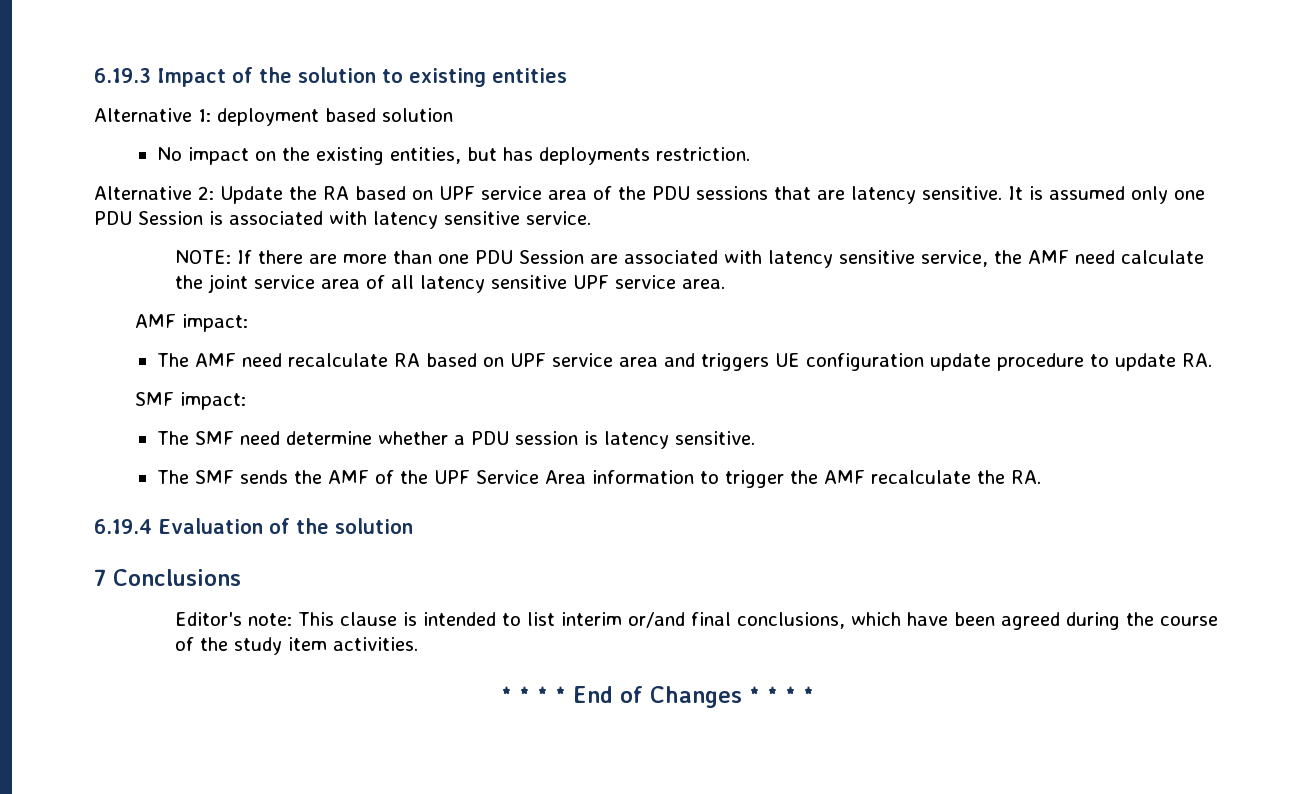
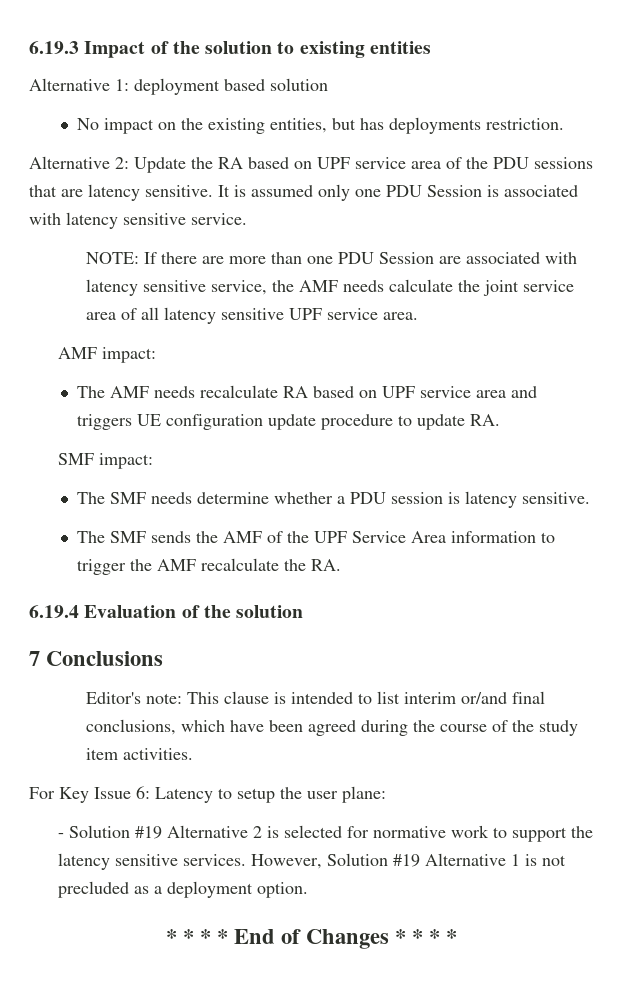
- NOTE: If there are more than one PDU Session are associated with latency sensitive service, the AMF need calculate the joint service area of all latency sensitive UPF service area.
+ NOTE: If there are more than one PDU Session are associated with latency sensitive service, the AMF needs calculate the joint service area of all latency sensitive UPF service area.
- The AMF need recalculate RA based on UPF service area and triggers UE configuration update procedure to update RA.
+ The AMF needs recalculate RA based on UPF service area and triggers UE configuration update procedure to update RA.
- The SMF need determine whether a PDU session is latency sensitive.
+ The SMF needs determine whether a PDU session is latency sensitive.
+ For Key Issue 6: Latency to setup the user plane:
+ - Solution #19 Alternative 2 is selected for normative work to support the latency sensitive services. However, Solution #19 Alternative 1 is not precluded as a deployment option.

